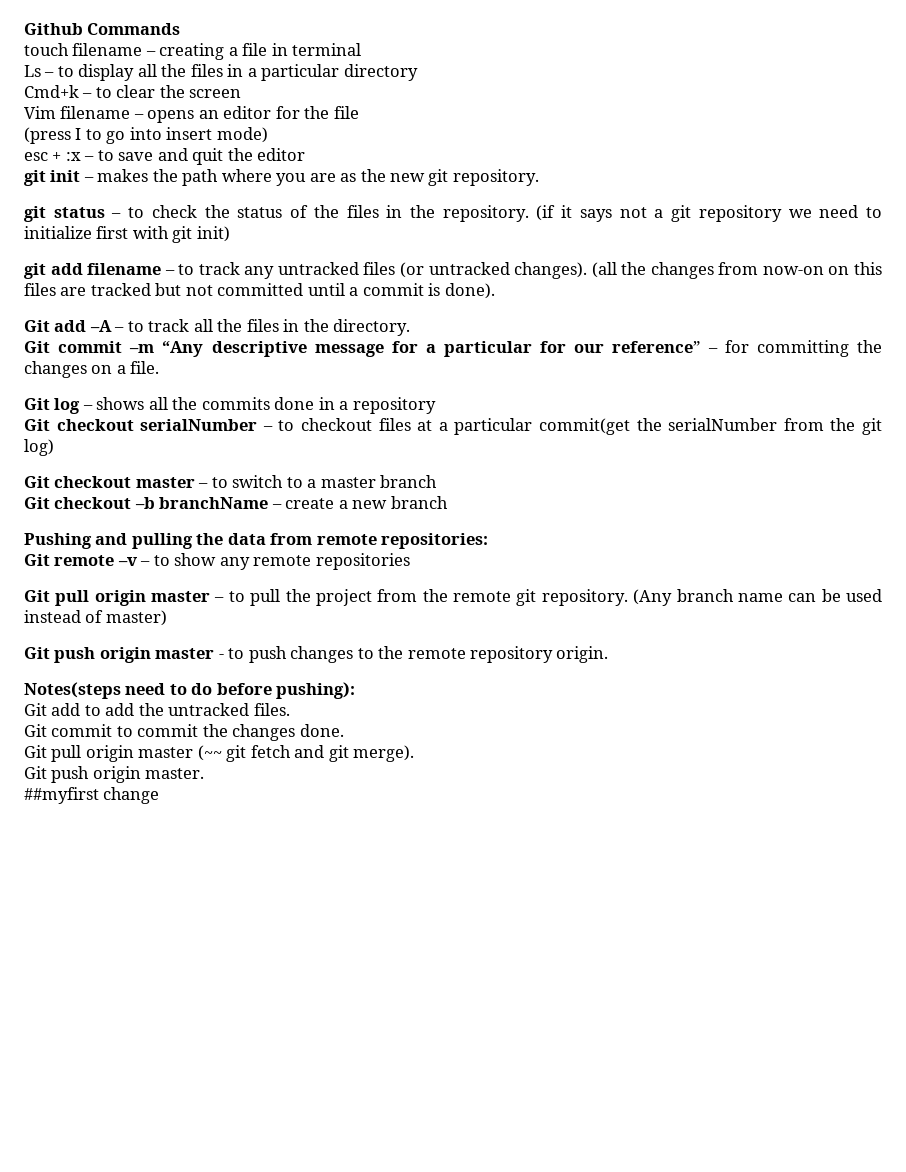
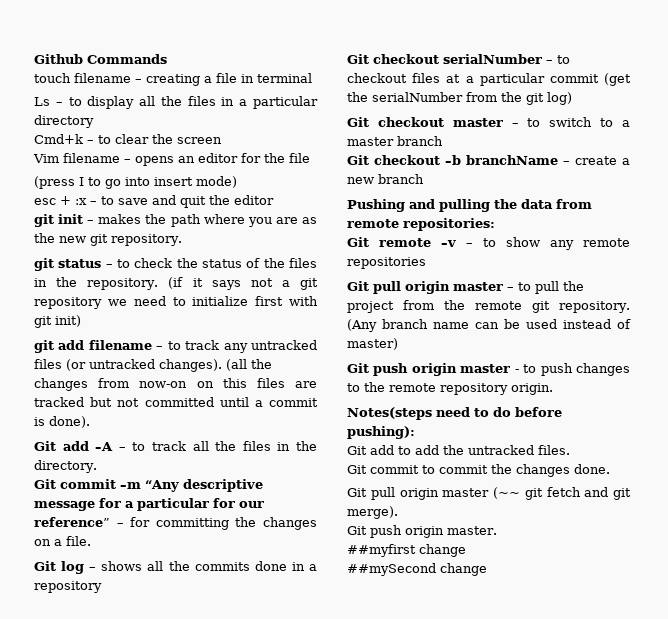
- Git checkout serialNumber – to checkout files at a particular commit(get the serialNumber from the git log)
+ Git checkout serialNumber – to checkout files at a particular commit (get the serialNumber from the git log)
+ ##mySecond change

